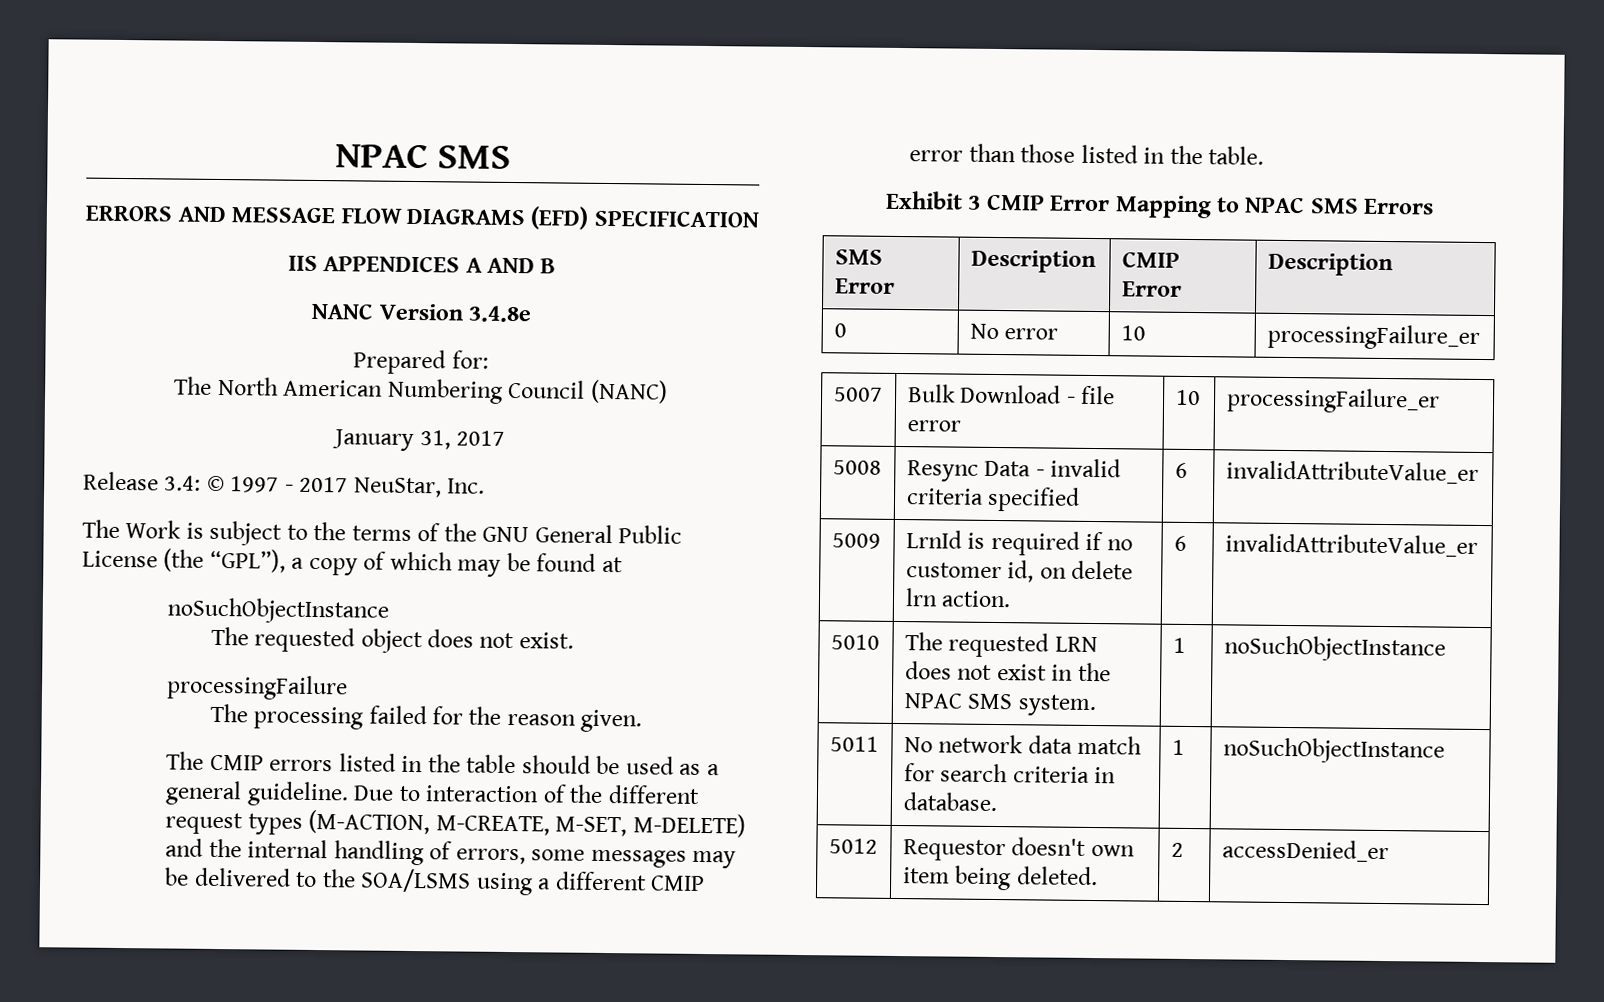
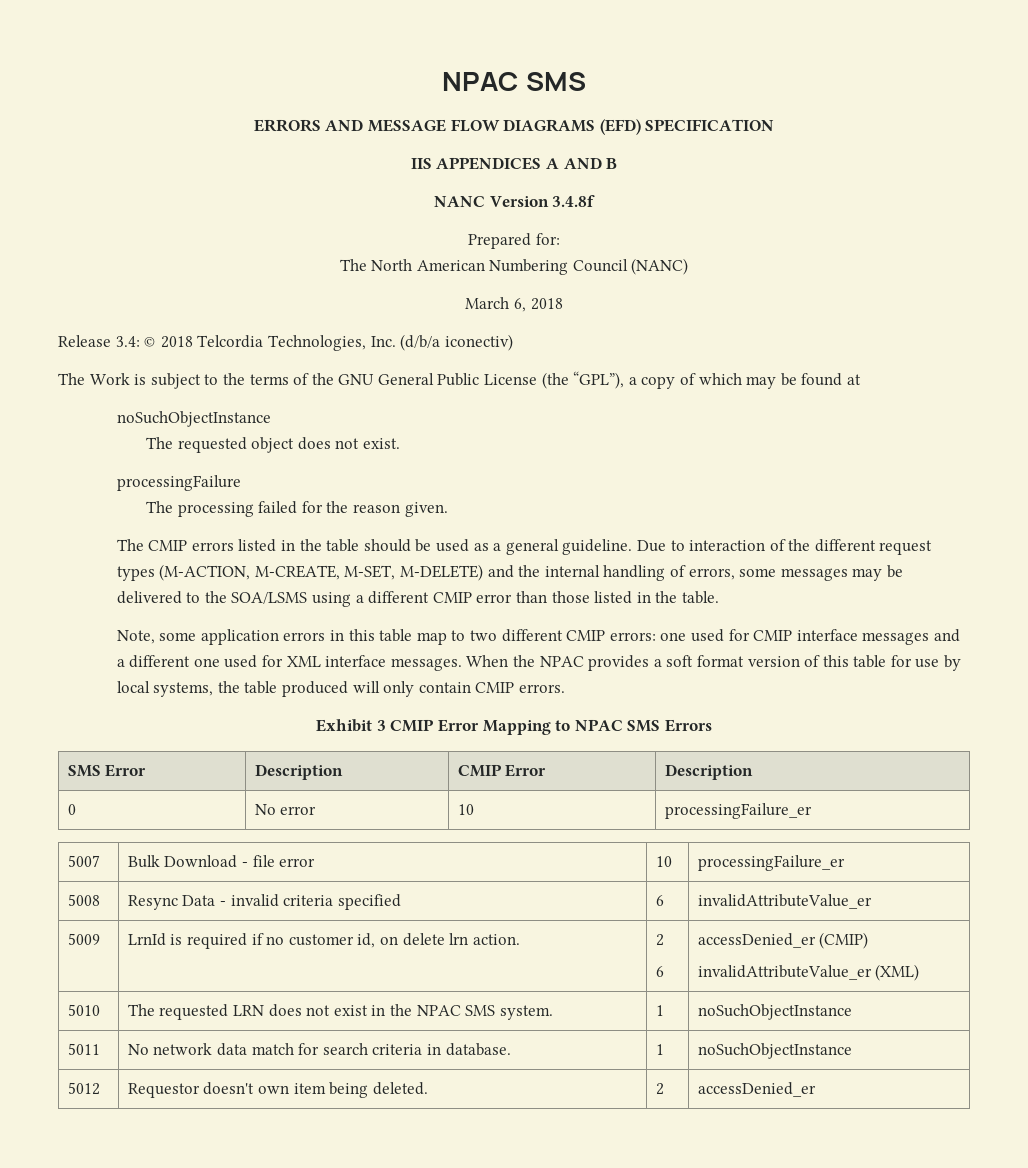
- NANC Version 3.4.8e
+ NANC Version 3.4.8f
- January 31, 2017
+ March 6, 2018
- Release 3.4: © 1997 - 2017 NeuStar, Inc.
+ Release 3.4: © 2018 Telcordia Technologies, Inc. (d/b/a iconectiv)
+ Note, some application errors in this table map to two different CMIP errors: one used for CMIP interface messages and a different one used for XML interface messages. When the NPAC provides a soft format version of this table for use by local systems, the table produced will only contain CMIP errors.
- 5009 | LrnId is required if no customer id, on delete lrn action. | 6 | invalidAttributeValue_er
+ 5009 | LrnId is required if no customer id, on delete lrn action. | 2
+ 6 | accessDenied_er (CMIP)
+ invalidAttributeValue_er (XML)

